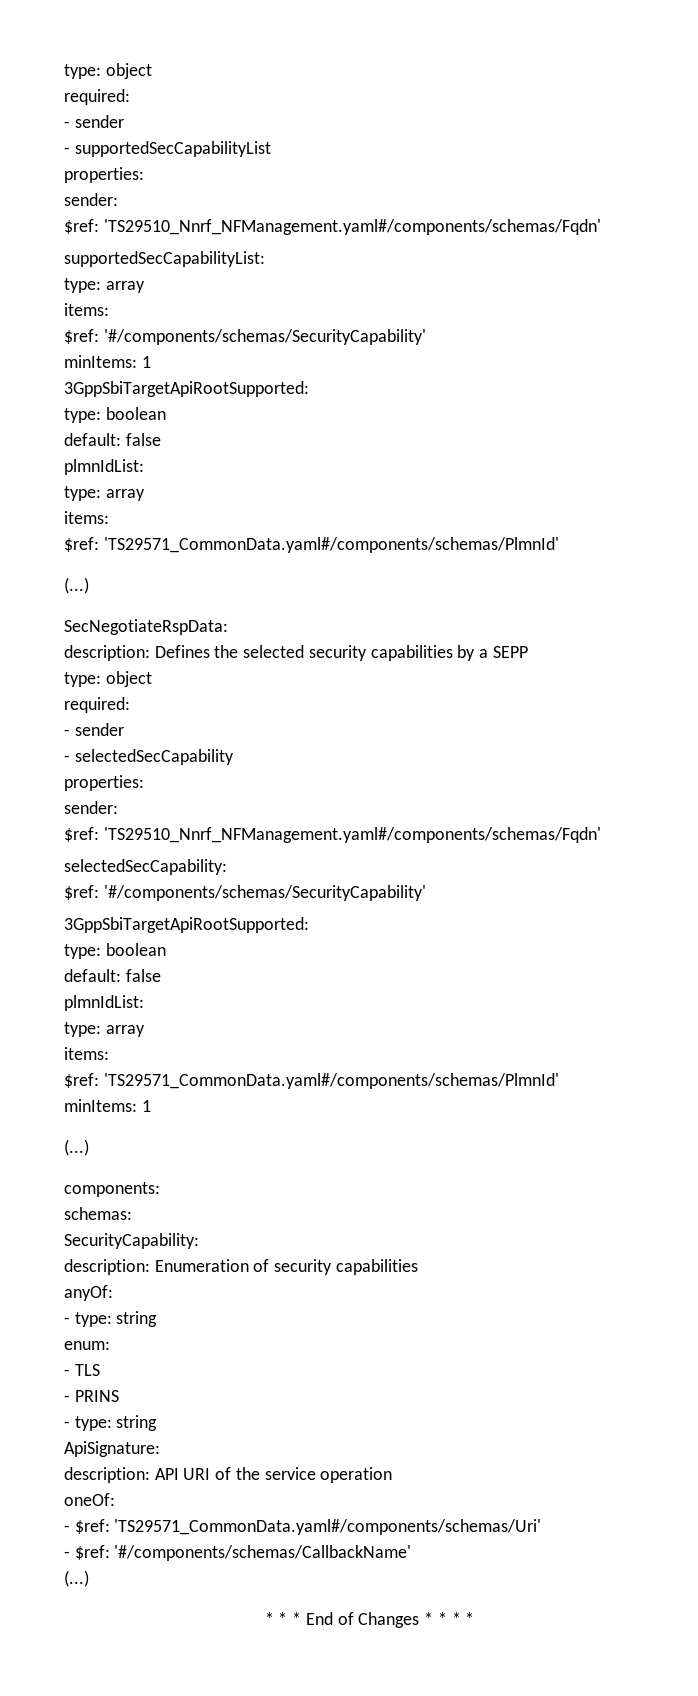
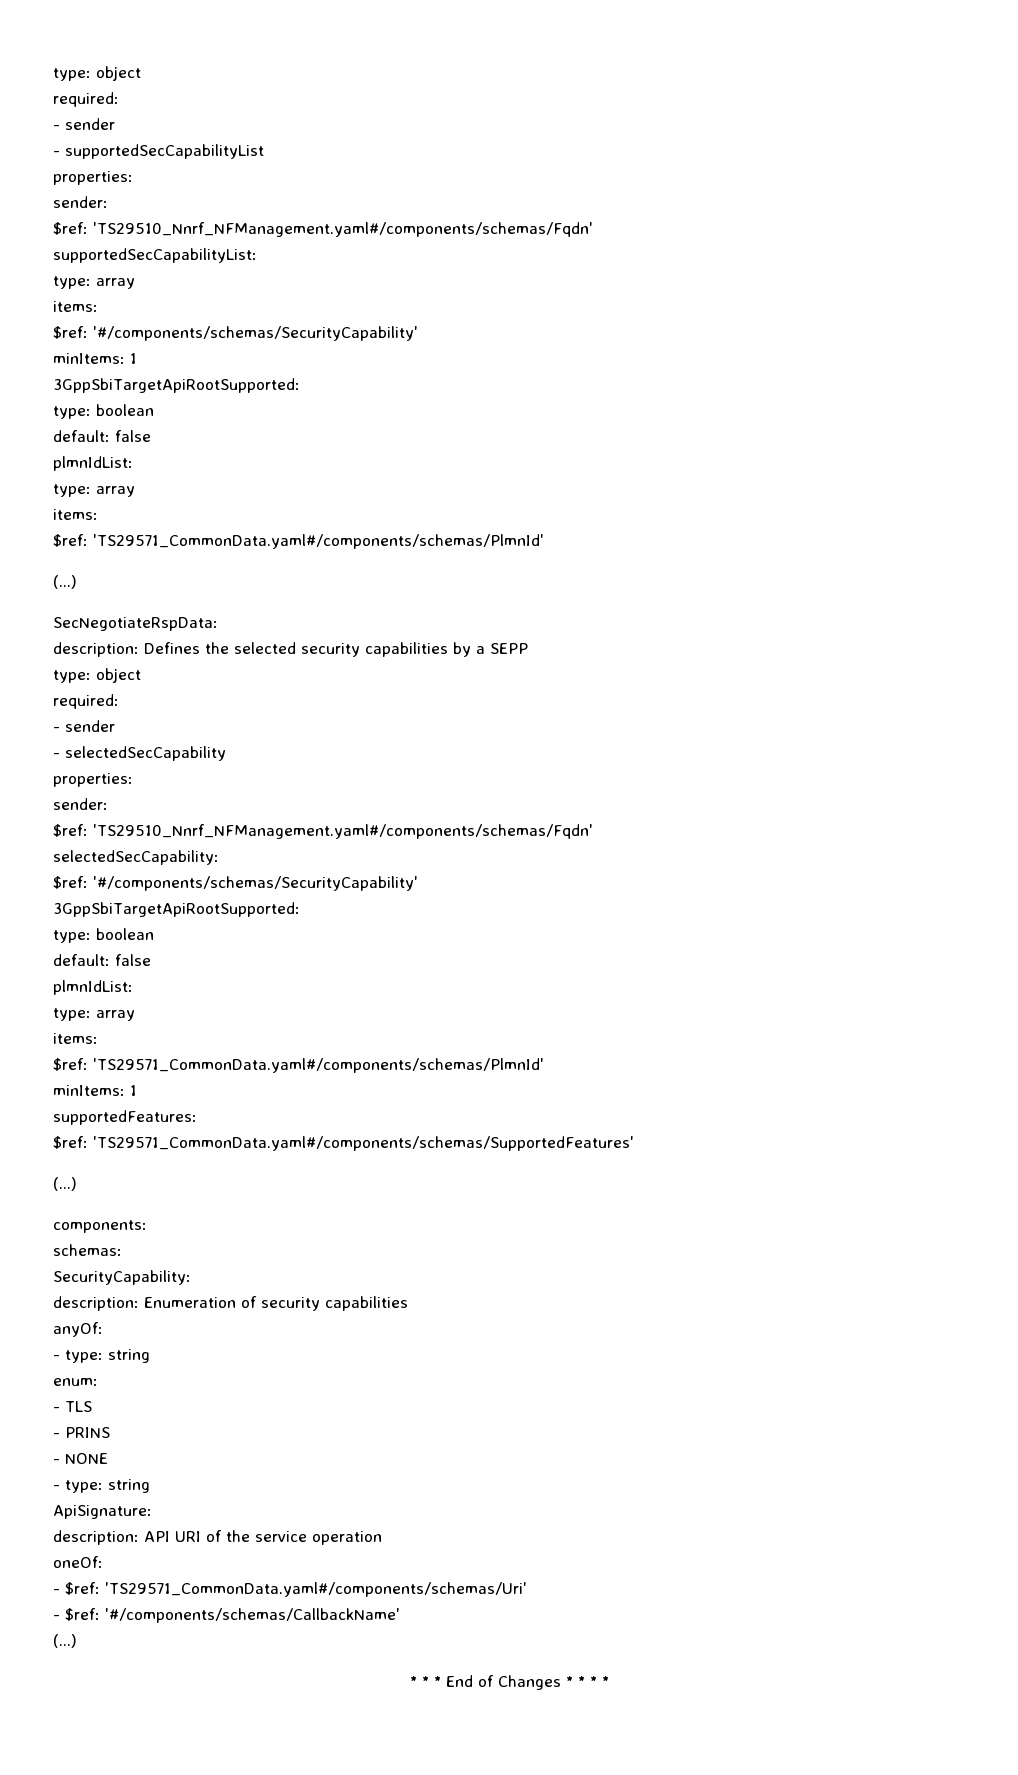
+ supportedFeatures:
+ $ref: 'TS29571_CommonData.yaml#/components/schemas/SupportedFeatures'
+ - NONE

